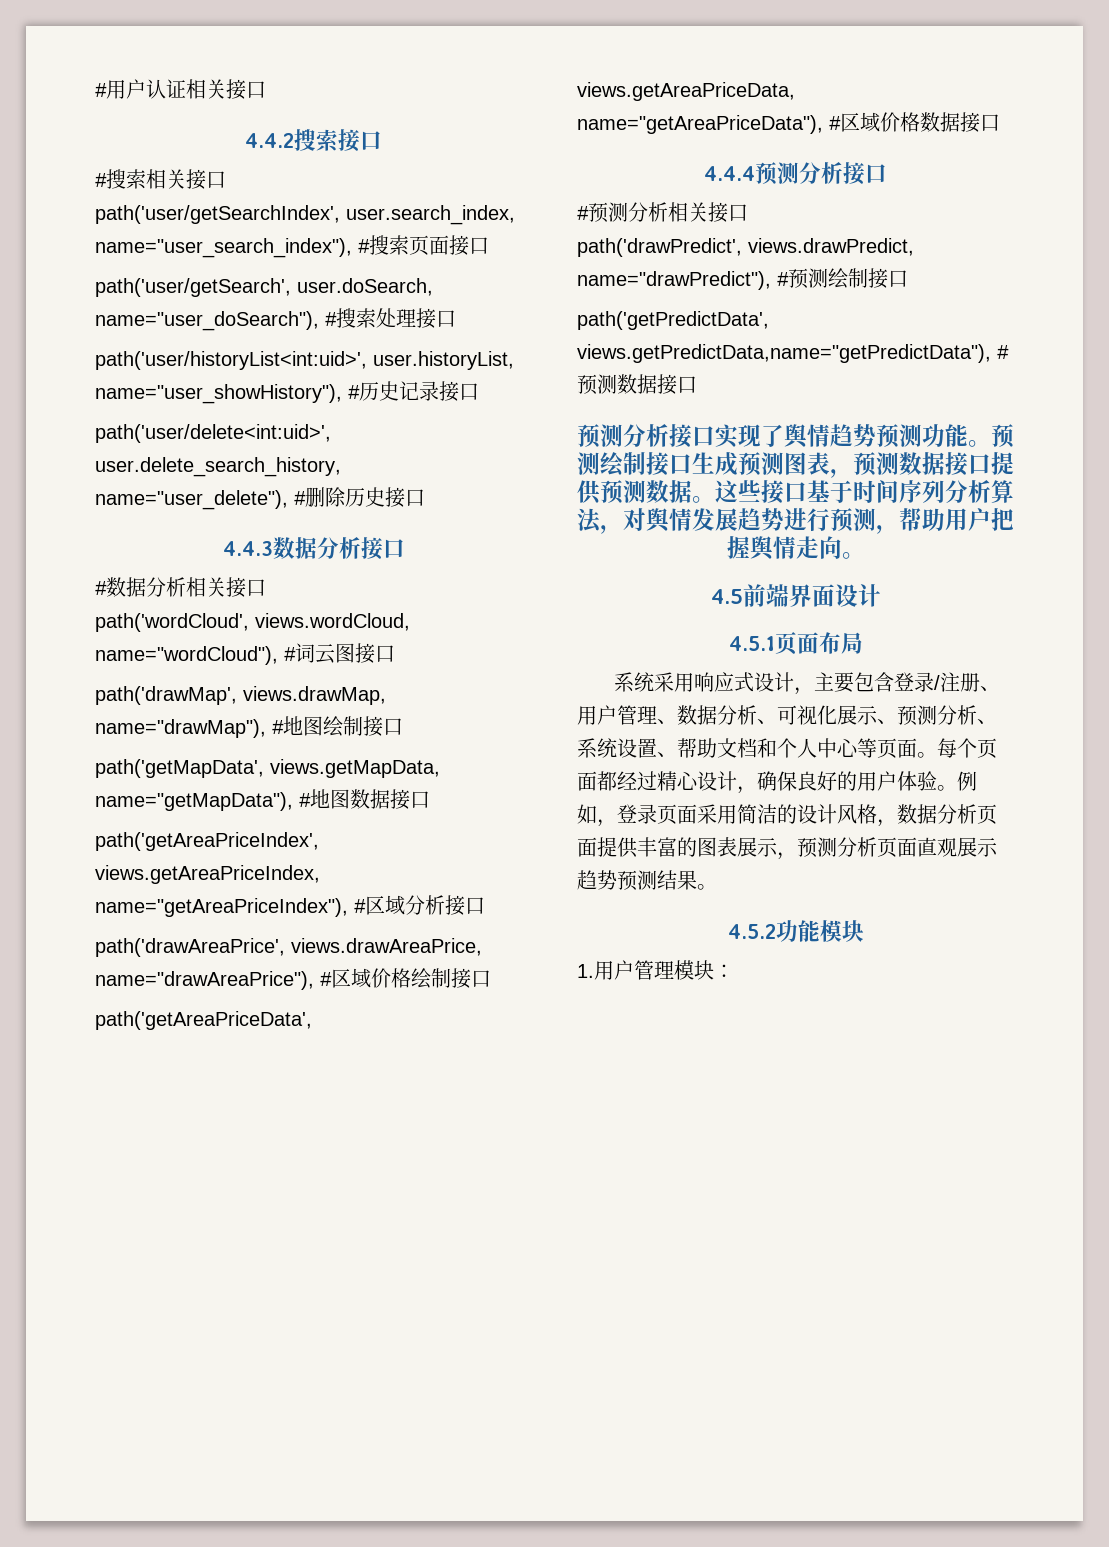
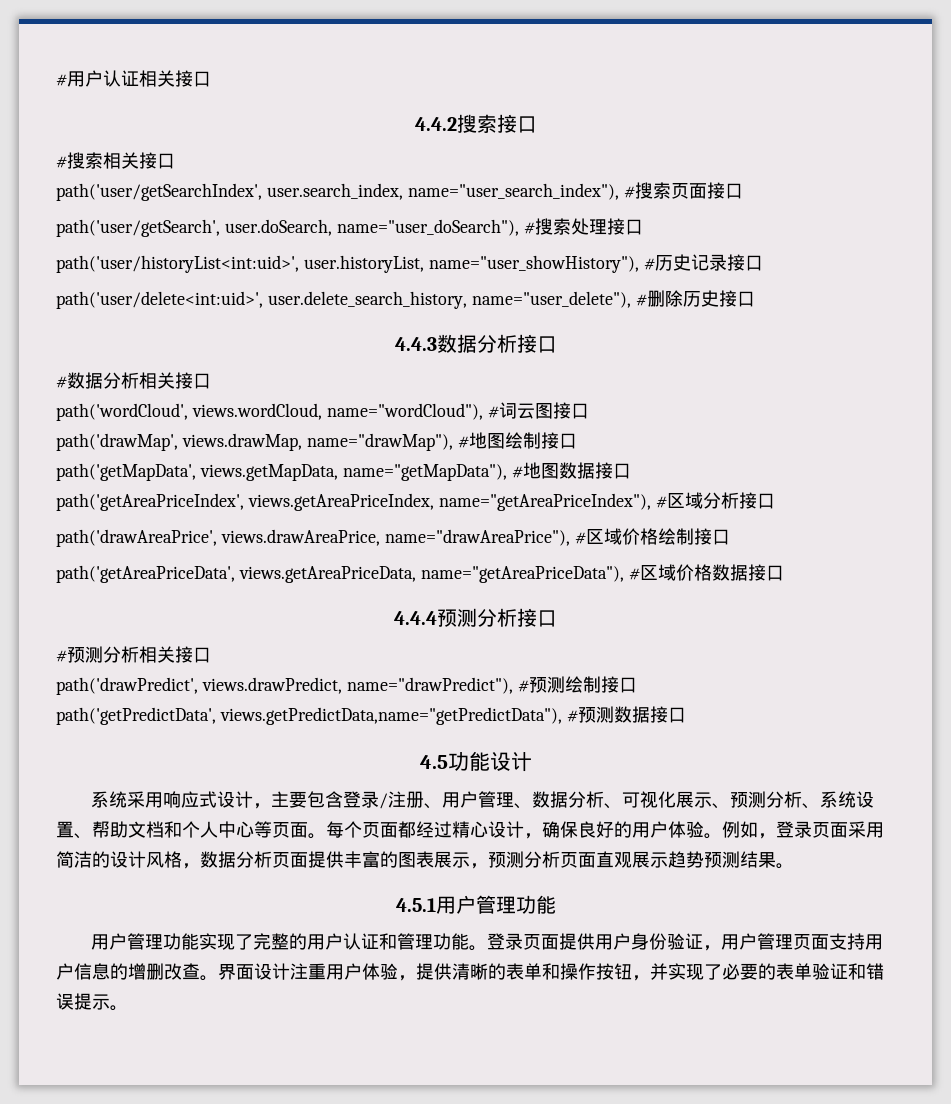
- 预测分析接口实现了舆情趋势预测功能。预测绘制接口生成预测图表，预测数据接口提供预测数据。这些接口基于时间序列分析算法，对舆情发展趋势进行预测，帮助用户把握舆情走向。
- 4.5前端界面设计
- 4.5.1页面布局
+ 4.5功能设计
- 4.5.2功能模块
- 1.用户管理模块：
+ 4.5.1用户管理功能
+ 用户管理功能实现了完整的用户认证和管理功能。登录页面提供用户身份验证，用户管理页面支持用户信息的增删改查。界面设计注重用户体验，提供清晰的表单和操作按钮，并实现了必要的表单验证和错误提示。

